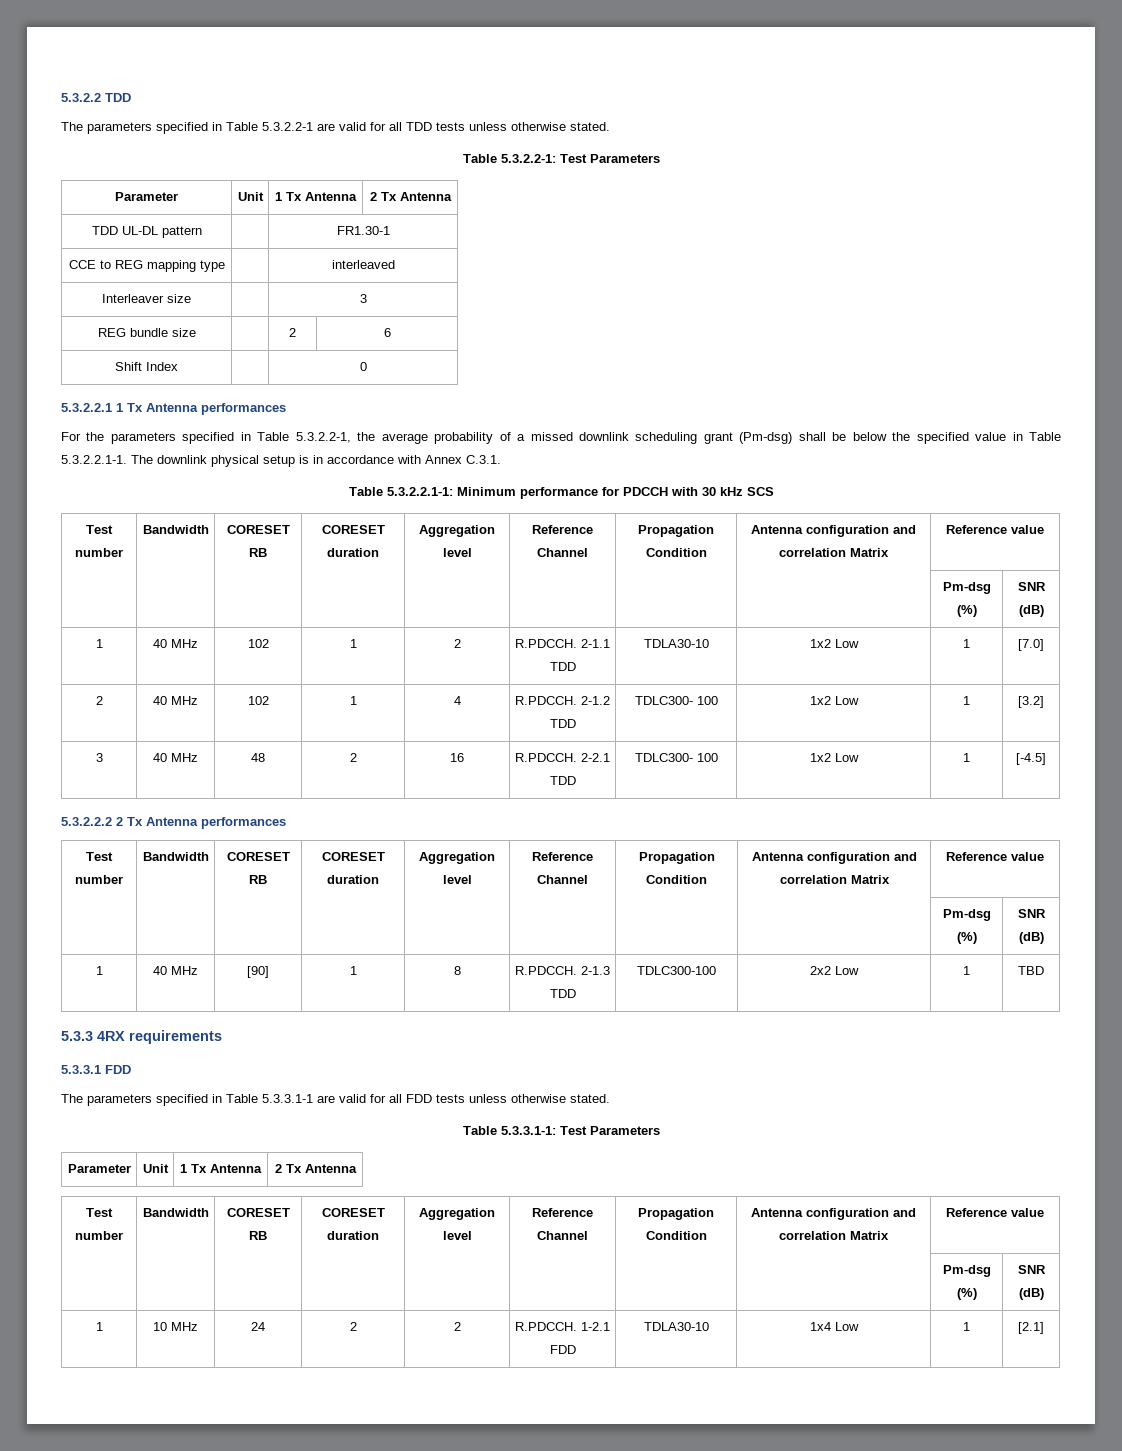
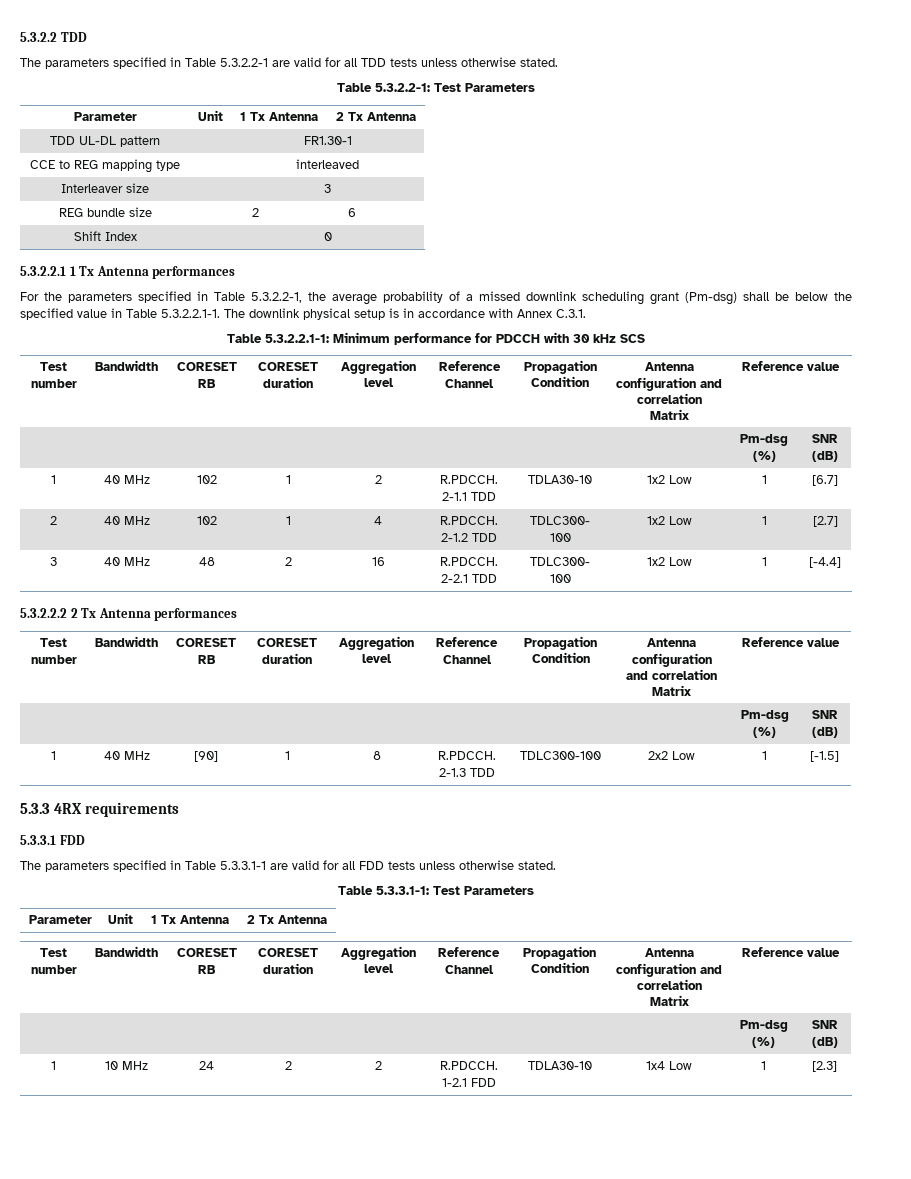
- 1 | 40 MHz | 102 | 1 | 2 | R.PDCCH. 2-1.1 TDD | TDLA30-10 | 1x2 Low | 1 | [7.0]
+ 1 | 40 MHz | 102 | 1 | 2 | R.PDCCH. 2-1.1 TDD | TDLA30-10 | 1x2 Low | 1 | [6.7]
- 2 | 40 MHz | 102 | 1 | 4 | R.PDCCH. 2-1.2 TDD | TDLC300- 100 | 1x2 Low | 1 | [3.2]
+ 2 | 40 MHz | 102 | 1 | 4 | R.PDCCH. 2-1.2 TDD | TDLC300- 100 | 1x2 Low | 1 | [2.7]
- 3 | 40 MHz | 48 | 2 | 16 | R.PDCCH. 2-2.1 TDD | TDLC300- 100 | 1x2 Low | 1 | [-4.5]
+ 3 | 40 MHz | 48 | 2 | 16 | R.PDCCH. 2-2.1 TDD | TDLC300- 100 | 1x2 Low | 1 | [-4.4]
- 1 | 40 MHz | [90] | 1 | 8 | R.PDCCH. 2-1.3 TDD | TDLC300-100 | 2x2 Low | 1 | TBD
+ 1 | 40 MHz | [90] | 1 | 8 | R.PDCCH. 2-1.3 TDD | TDLC300-100 | 2x2 Low | 1 | [-1.5]
- 1 | 10 MHz | 24 | 2 | 2 | R.PDCCH. 1-2.1 FDD | TDLA30-10 | 1x4 Low | 1 | [2.1]
+ 1 | 10 MHz | 24 | 2 | 2 | R.PDCCH. 1-2.1 FDD | TDLA30-10 | 1x4 Low | 1 | [2.3]

